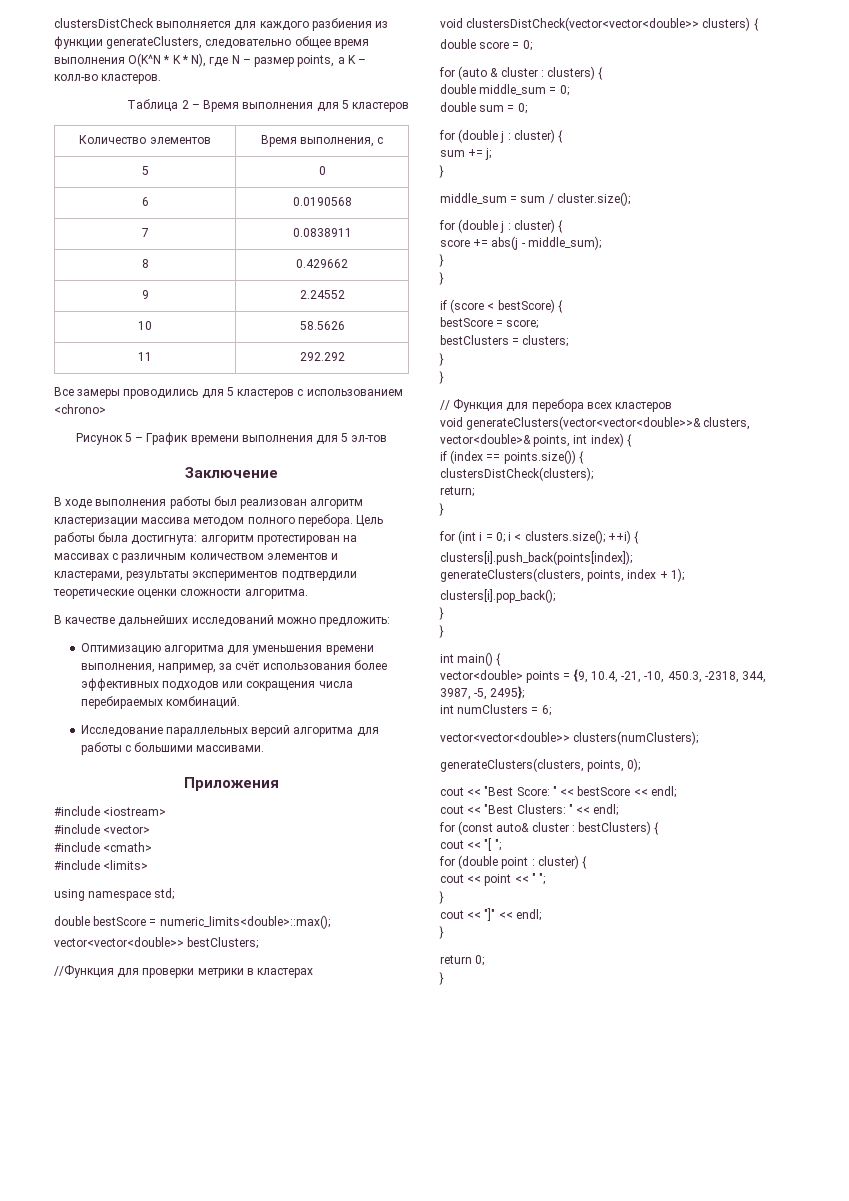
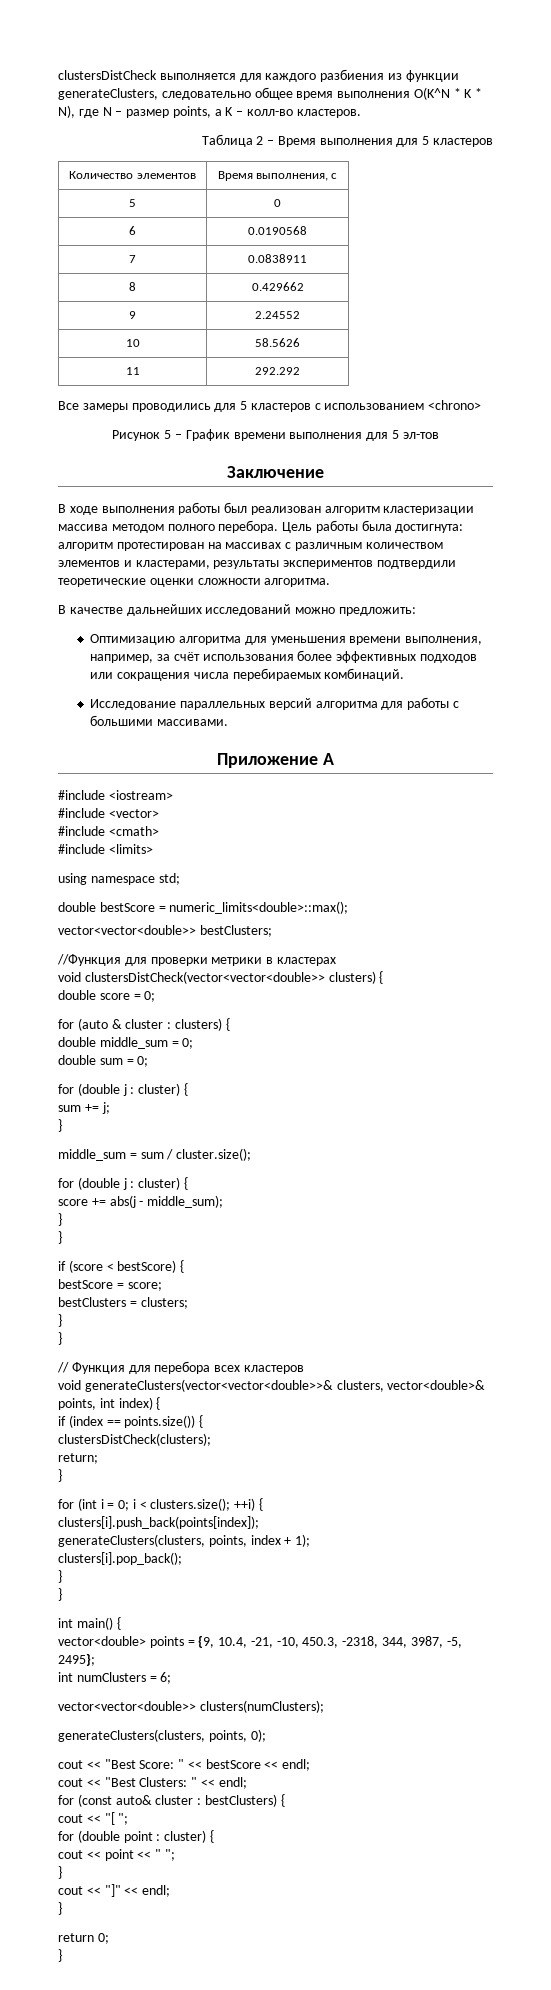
- Приложения
+ Приложение А

